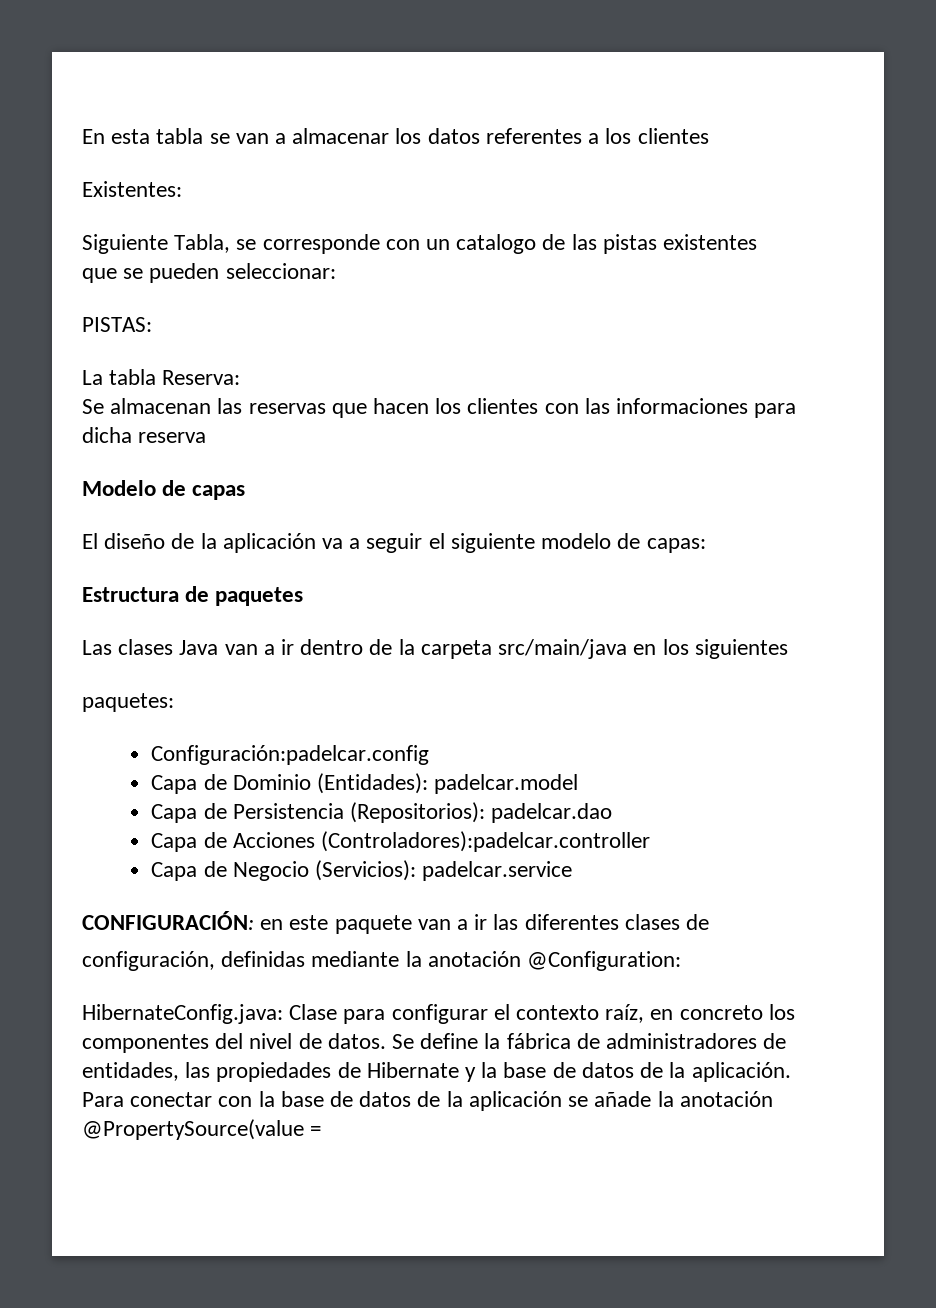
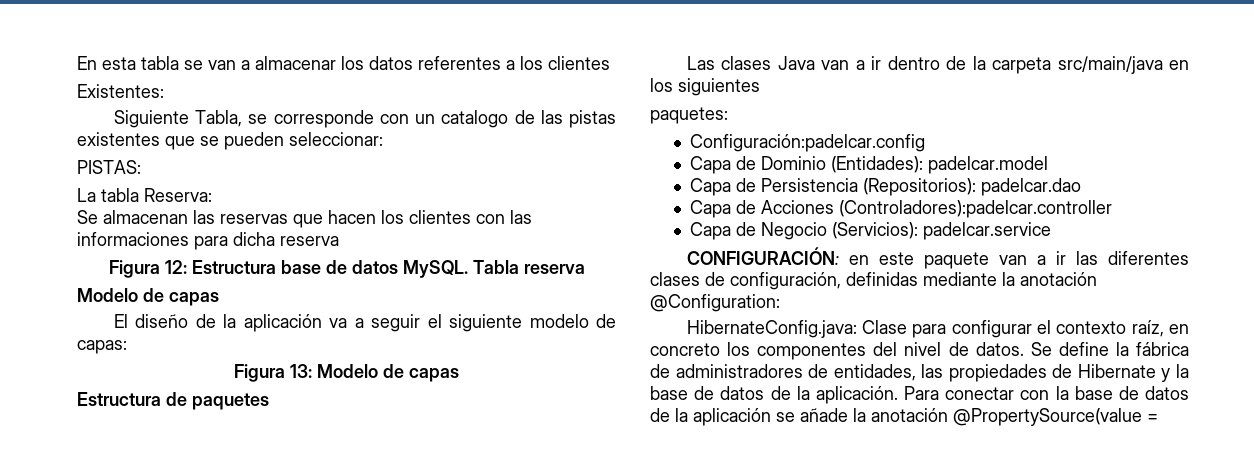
+ Figura 12: Estructura base de datos MySQL. Tabla reserva
+ Figura 13: Modelo de capas
- CONFIGURACIÓN: en este paquete van a ir las diferentes clases de
- configuración, definidas mediante la anotación @Configuration:
+ CONFIGURACIÓN: en este paquete van a ir las diferentes clases de configuración, definidas mediante la anotación @Configuration:

